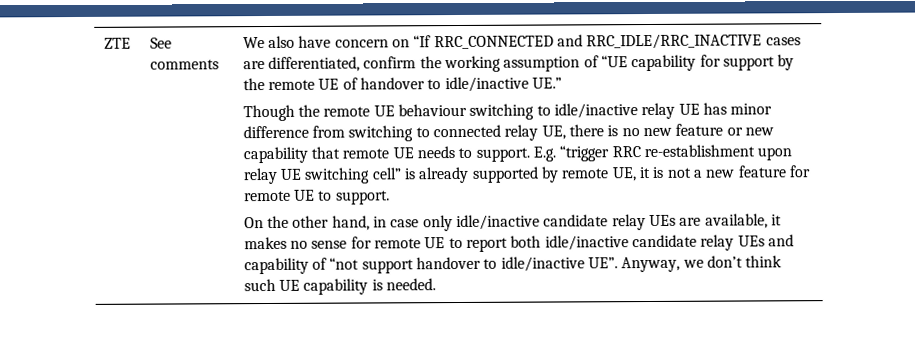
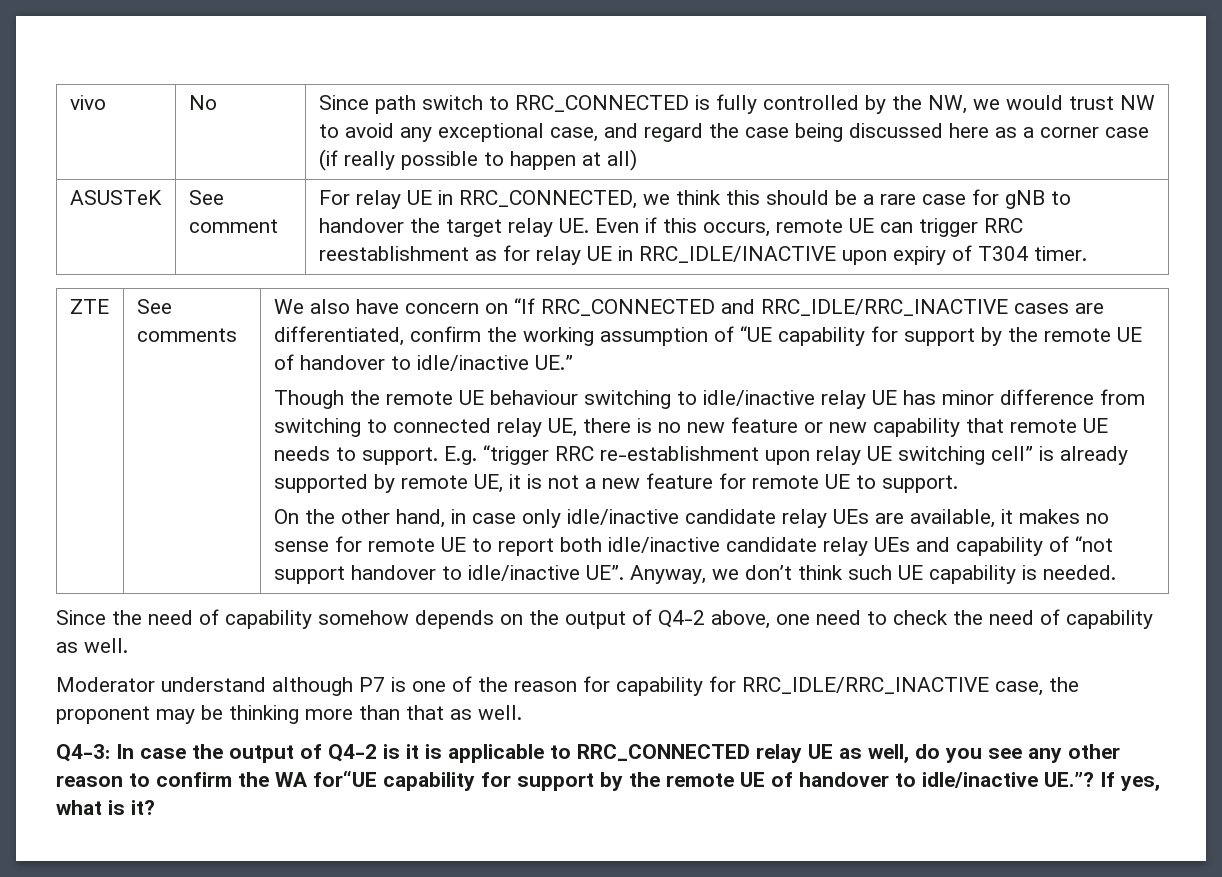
+ vivo | No | Since path switch to RRC_CONNECTED is fully controlled by the NW, we would trust NW to avoid any exceptional case, and regard the case being discussed here as a corner case (if really possible to happen at all)
+ ASUSTeK | See comment | For relay UE in RRC_CONNECTED, we think this should be a rare case for gNB to handover the target relay UE. Even if this occurs, remote UE can trigger RRC reestablishment as for relay UE in RRC_IDLE/INACTIVE upon expiry of T304 timer.
+ Since the need of capability somehow depends on the output of Q4-2 above, one need to check the need of capability as well.
+ Moderator understand although P7 is one of the reason for capability for RRC_IDLE/RRC_INACTIVE case, the proponent may be thinking more than that as well.
+ Q4-3: In case the output of Q4-2 is it is applicable to RRC_CONNECTED relay UE as well, do you see any other reason to confirm the WA for“UE capability for support by the remote UE of handover to idle/inactive UE.”? If yes, what is it?

